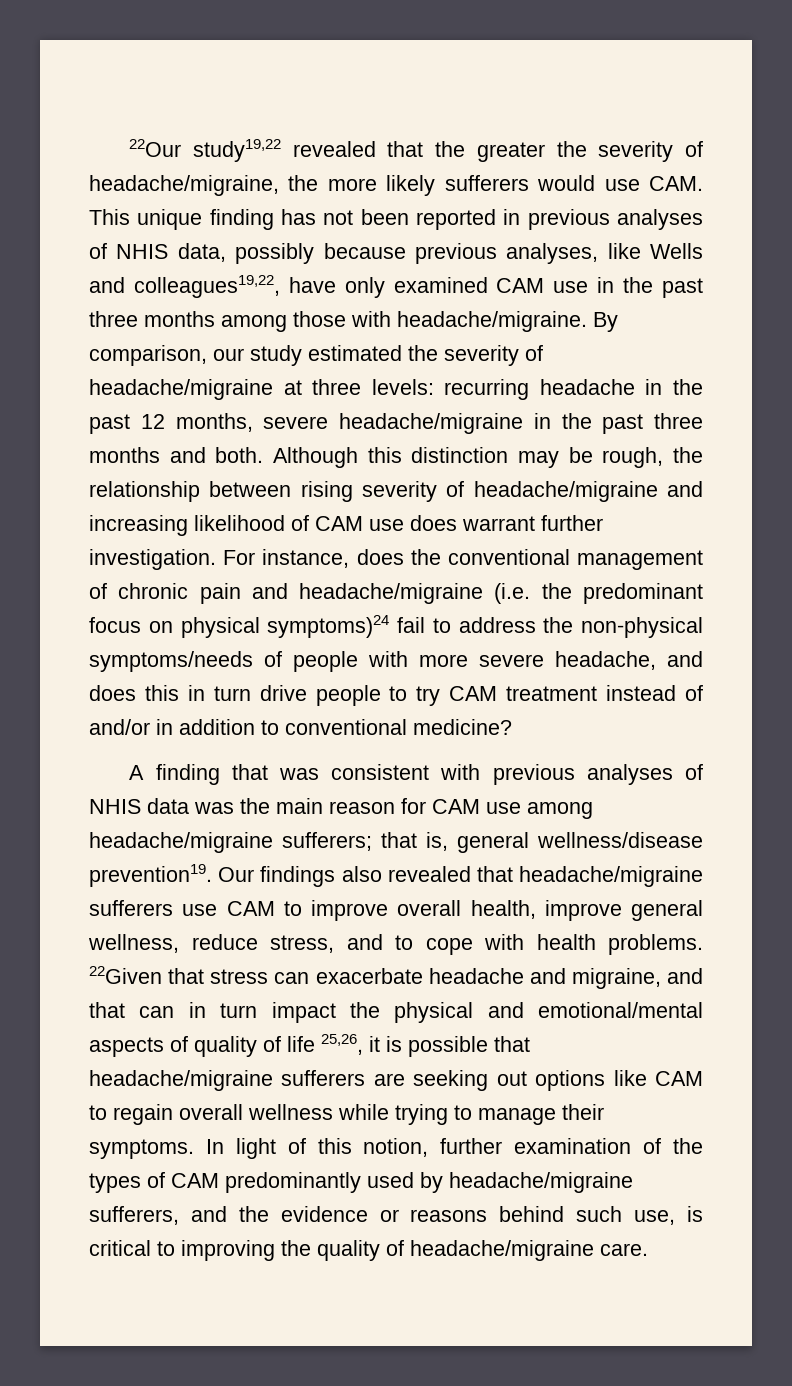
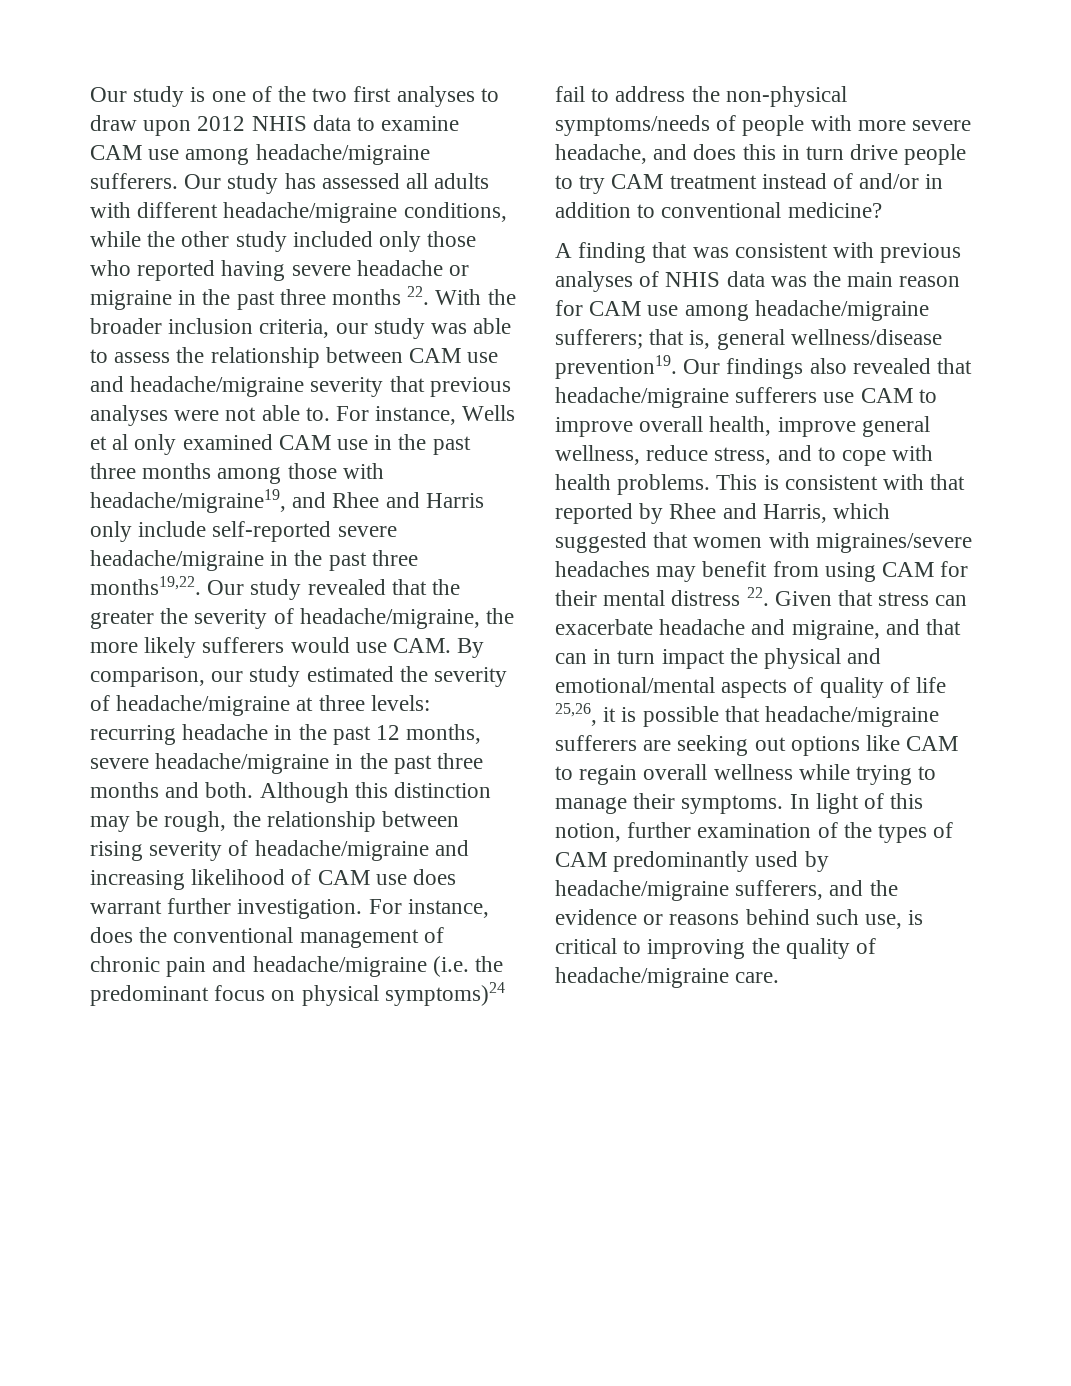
- 22Our study19,22 revealed that the greater the severity of headache/migraine, the more likely sufferers would use CAM. This unique finding has not been reported in previous analyses of NHIS data, possibly because previous analyses, like Wells and colleagues19,22, have only examined CAM use in the past three months among those with headache/migraine. By comparison, our study estimated the severity of headache/migraine at three levels: recurring headache in the past 12 months, severe headache/migraine in the past three months and both.
+ Our study is one of the two first analyses to draw upon 2012 NHIS data to examine CAM use among headache/migraine sufferers. Our study has assessed all adults with different headache/migraine conditions, while the other study included only those who reported having severe headache or migraine in the past three months 22. With the broader inclusion criteria, our study was able to assess the relationship between CAM use and headache/migraine severity that previous analyses were not able to. For instance, Wells et al only examined CAM use in the past three months among those with headache/migraine19, and Rhee and Harris only include self-reported severe headache/migraine in the past three months19,22. Our study revealed that the greater the severity of headache/migraine, the more likely sufferers would use CAM. By comparison, our study estimated the severity of headache/migraine at three levels: recurring headache in the past 12 months, severe headache/migraine in the past three months and both.
- 22Given that stress can exacerbate headache and migraine, and that can in turn impact the physical and emotional/mental aspects of quality of life 25,26, it is possible that headache/migraine sufferers are seeking out options like CAM to regain overall wellness while trying to manage their symptoms.
+ This is consistent with that reported by Rhee and Harris, which suggested that women with migraines/severe headaches may benefit from using CAM for their mental distress 22. Given that stress can exacerbate headache and migraine, and that can in turn impact the physical and emotional/mental aspects of quality of life 25,26, it is possible that headache/migraine sufferers are seeking out options like CAM to regain overall wellness while trying to manage their symptoms.

